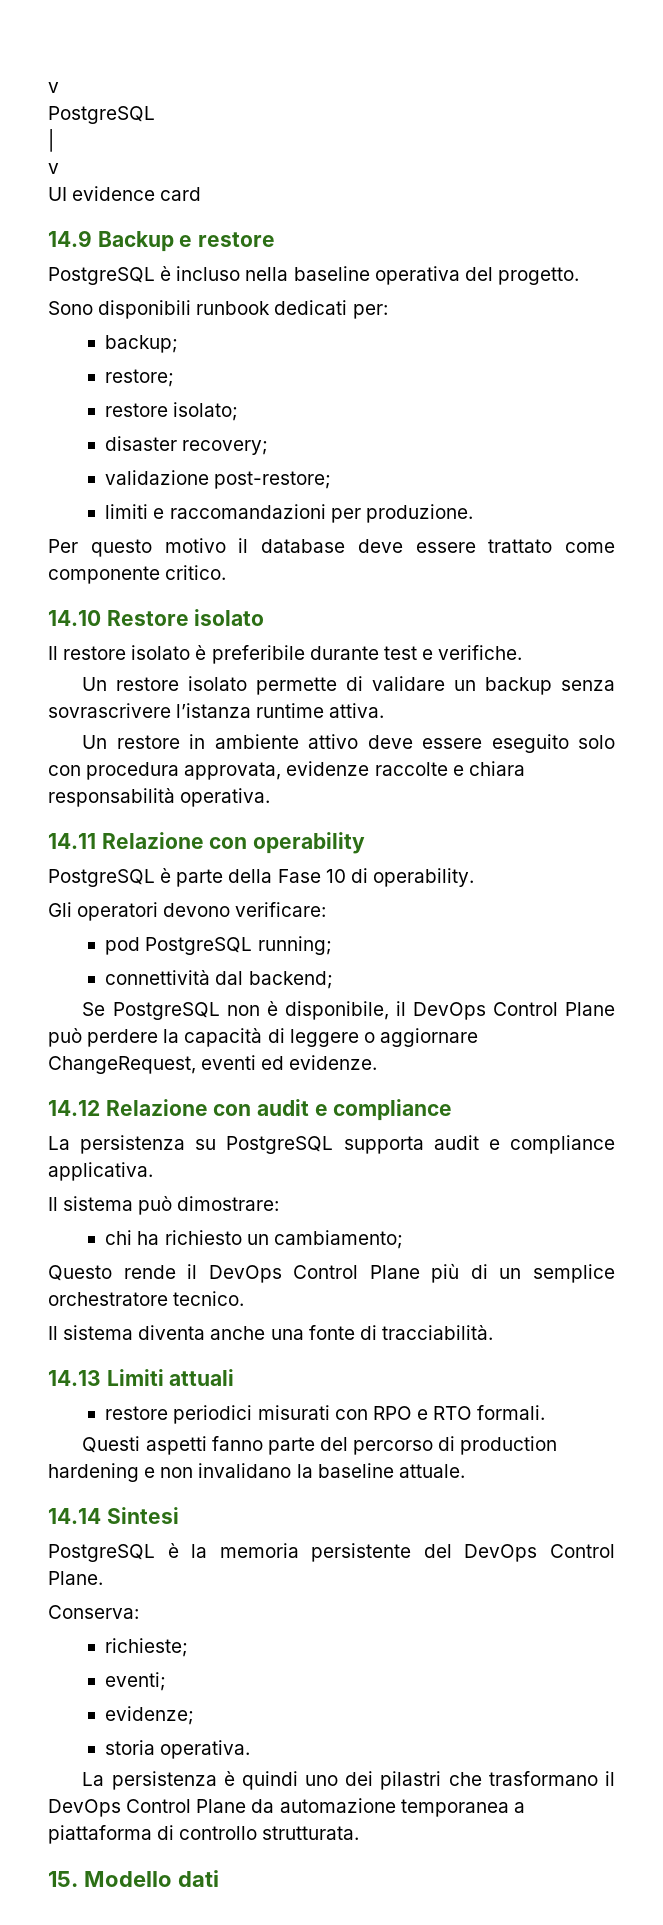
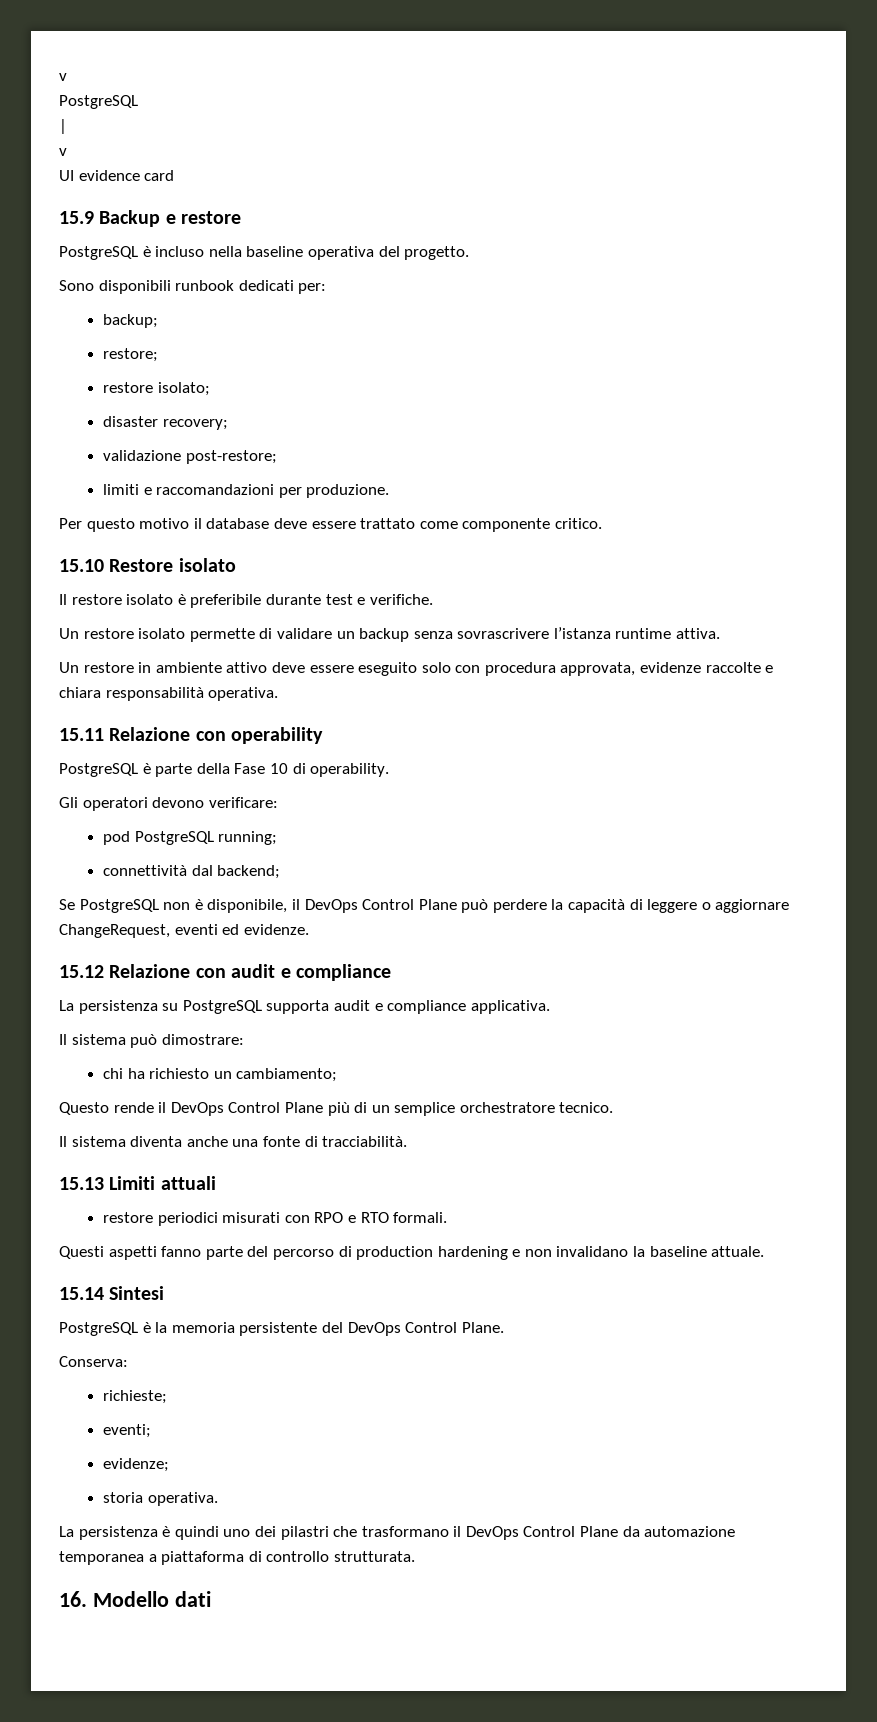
- 14.9 Backup e restore
+ 15.9 Backup e restore
- 14.10 Restore isolato
+ 15.10 Restore isolato
- 14.11 Relazione con operability
+ 15.11 Relazione con operability
- 14.12 Relazione con audit e compliance
+ 15.12 Relazione con audit e compliance
- 14.13 Limiti attuali
+ 15.13 Limiti attuali
- 14.14 Sintesi
+ 15.14 Sintesi
- 15. Modello dati
+ 16. Modello dati

